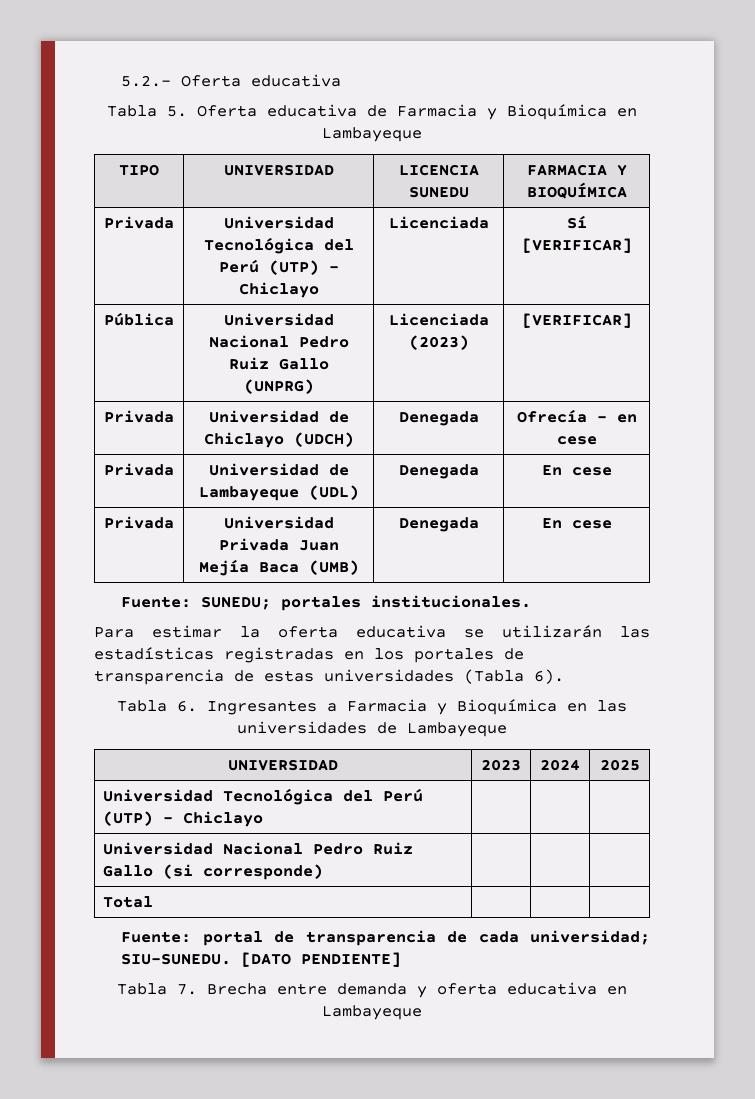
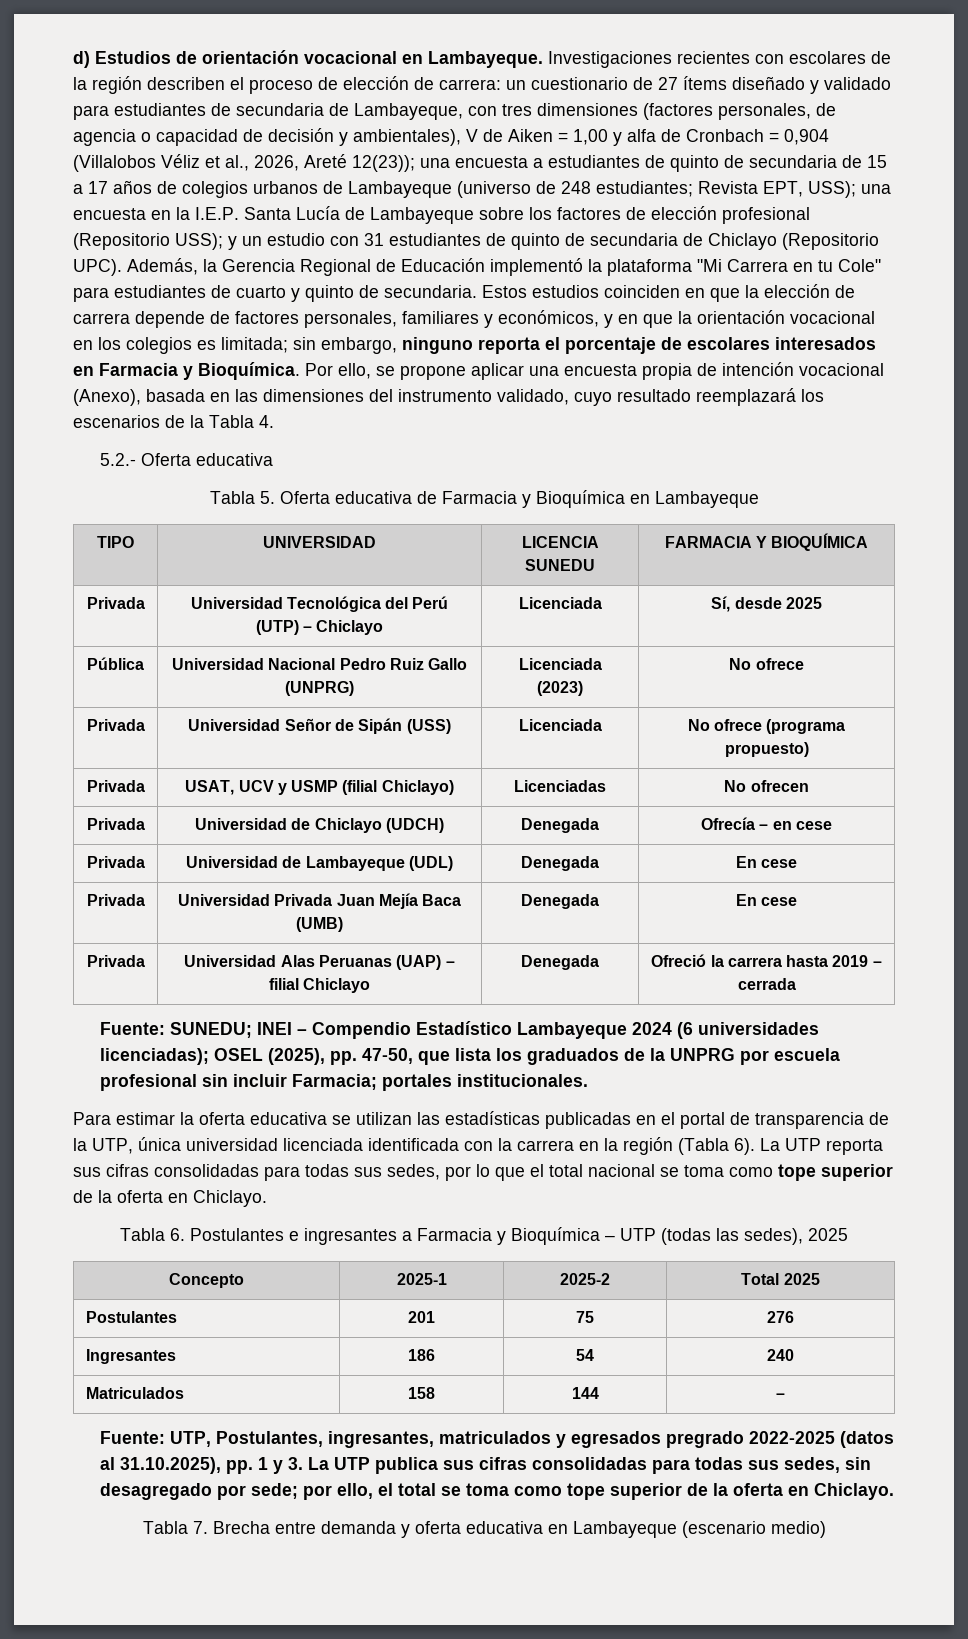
+ d) Estudios de orientación vocacional en Lambayeque. Investigaciones recientes con escolares de la región describen el proceso de elección de carrera: un cuestionario de 27 ítems diseñado y validado para estudiantes de secundaria de Lambayeque, con tres dimensiones (factores personales, de agencia o capacidad de decisión y ambientales), V de Aiken = 1,00 y alfa de Cronbach = 0,904 (Villalobos Véliz et al., 2026, Areté 12(23)); una encuesta a estudiantes de quinto de secundaria de 15 a 17 años de colegios urbanos de Lambayeque (universo de 248 estudiantes; Revista EPT, USS); una encuesta en la I.E.P. Santa Lucía de Lambayeque sobre los factores de elección profesional (Repositorio USS); y un estudio con 31 estudiantes de quinto de secundaria de Chiclayo (Repositorio UPC). Además, la Gerencia Regional de Educación implementó la plataforma "Mi Carrera en tu Cole" para estudiantes de cuarto y quinto de secundaria. Estos estudios coinciden en que la elección de carrera depende de factores personales, familiares y económicos, y en que la orientación vocacional en los colegios es limitada; sin embargo, ninguno reporta el porcentaje de escolares interesados en Farmacia y Bioquímica. Por ello, se propone aplicar una encuesta propia de intención vocacional (Anexo), basada en las dimensiones del instrumento validado, cuyo resultado reemplazará los escenarios de la Tabla 4.
- Privada | Universidad Tecnológica del Perú (UTP) – Chiclayo | Licenciada | Sí [VERIFICAR]
+ Privada | Universidad Tecnológica del Perú (UTP) – Chiclayo | Licenciada | Sí, desde 2025
- Pública | Universidad Nacional Pedro Ruiz Gallo (UNPRG) | Licenciada (2023) | [VERIFICAR]
+ Pública | Universidad Nacional Pedro Ruiz Gallo (UNPRG) | Licenciada (2023) | No ofrece
+ Privada | Universidad Señor de Sipán (USS) | Licenciada | No ofrece (programa propuesto)
+ Privada | USAT, UCV y USMP (filial Chiclayo) | Licenciadas | No ofrecen
- Fuente: SUNEDU; portales institucionales.
+ Privada | Universidad Alas Peruanas (UAP) – filial Chiclayo | Denegada | Ofreció la carrera hasta 2019 – cerrada
+ Fuente: SUNEDU; INEI – Compendio Estadístico Lambayeque 2024 (6 universidades licenciadas); OSEL (2025), pp. 47-50, que lista los graduados de la UNPRG por escuela profesional sin incluir Farmacia; portales institucionales.
- Para estimar la oferta educativa se utilizarán las estadísticas registradas en los portales de transparencia de estas universidades (Tabla 6).
+ Para estimar la oferta educativa se utilizan las estadísticas publicadas en el portal de transparencia de la UTP, única universidad licenciada identificada con la carrera en la región (Tabla 6). La UTP reporta sus cifras consolidadas para todas sus sedes, por lo que el total nacional se toma como tope superior de la oferta en Chiclayo.
- Tabla 6. Ingresantes a Farmacia y Bioquímica en las universidades de Lambayeque
- UNIVERSIDAD | 2023 | 2024 | 2025
- Universidad Tecnológica del Perú (UTP) – Chiclayo | | |
- Universidad Nacional Pedro Ruiz Gallo (si corresponde) | | |
- Total | | |
- Fuente: portal de transparencia de cada universidad; SIU-SUNEDU. [DATO PENDIENTE]
+ Tabla 6. Postulantes e ingresantes a Farmacia y Bioquímica – UTP (todas las sedes), 2025
+ Concepto | 2025-1 | 2025-2 | Total 2025
+ Postulantes | 201 | 75 | 276
+ Ingresantes | 186 | 54 | 240
+ Matriculados | 158 | 144 | –
+ Fuente: UTP, Postulantes, ingresantes, matriculados y egresados pregrado 2022-2025 (datos al 31.10.2025), pp. 1 y 3. La UTP publica sus cifras consolidadas para todas sus sedes, sin desagregado por sede; por ello, el total se toma como tope superior de la oferta en Chiclayo.
- Tabla 7. Brecha entre demanda y oferta educativa en Lambayeque
+ Tabla 7. Brecha entre demanda y oferta educativa en Lambayeque (escenario medio)

